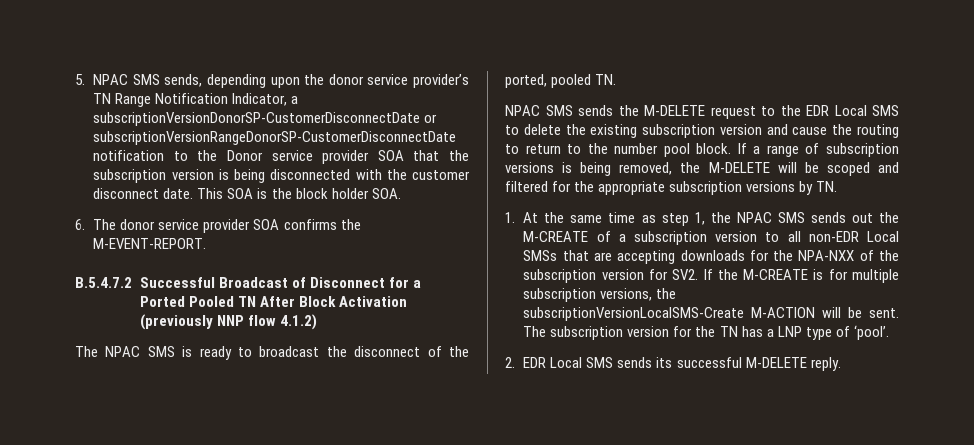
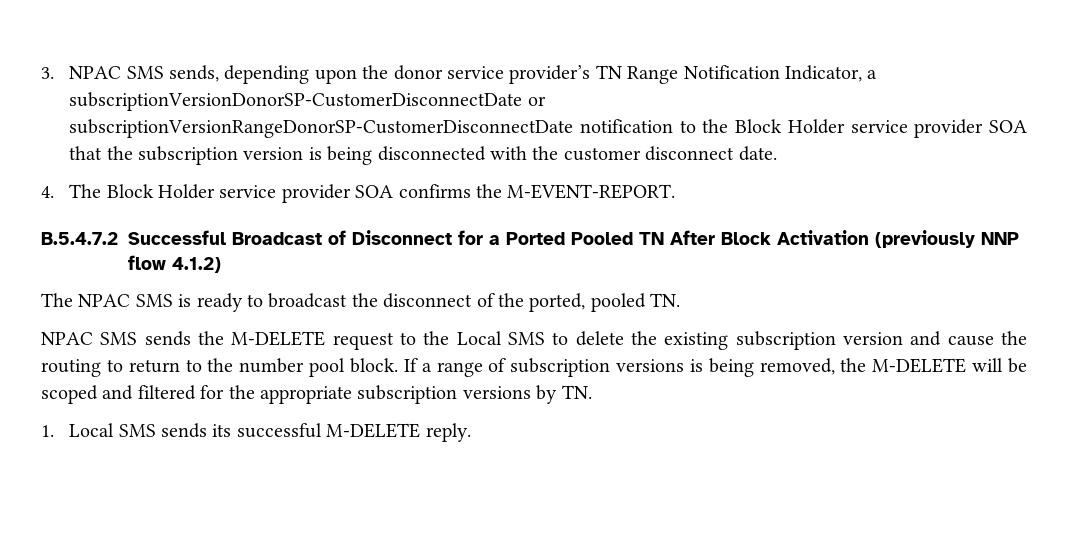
- 5. NPAC SMS sends, depending upon the donor service provider’s TN Range Notification Indicator, a subscriptionVersionDonorSP-CustomerDisconnectDate or subscriptionVersionRangeDonorSP-CustomerDisconnectDate notification to the Donor service provider SOA that the subscription version is being disconnected with the customer disconnect date. This SOA is the block holder SOA.
- 6. The donor service provider SOA confirms the M-EVENT-REPORT.
+ 3. NPAC SMS sends, depending upon the donor service provider’s TN Range Notification Indicator, a subscriptionVersionDonorSP-CustomerDisconnectDate or subscriptionVersionRangeDonorSP-CustomerDisconnectDate notification to the Block Holder service provider SOA that the subscription version is being disconnected with the customer disconnect date.
+ 4. The Block Holder service provider SOA confirms the M-EVENT-REPORT.
- NPAC SMS sends the M-DELETE request to the EDR Local SMS to delete the existing subscription version and cause the routing to return to the number pool block.
+ NPAC SMS sends the M-DELETE request to the Local SMS to delete the existing subscription version and cause the routing to return to the number pool block.
- 1. At the same time as step 1, the NPAC SMS sends out the M-CREATE of a subscription version to all non-EDR Local SMSs that are accepting downloads for the NPA-NXX of the subscription version for SV2. If the M-CREATE is for multiple subscription versions, the subscriptionVersionLocalSMS-Create M-ACTION will be sent. The subscription version for the TN has a LNP type of ‘pool’.
- 2. EDR Local SMS sends its successful M-DELETE reply.
+ 1. Local SMS sends its successful M-DELETE reply.

